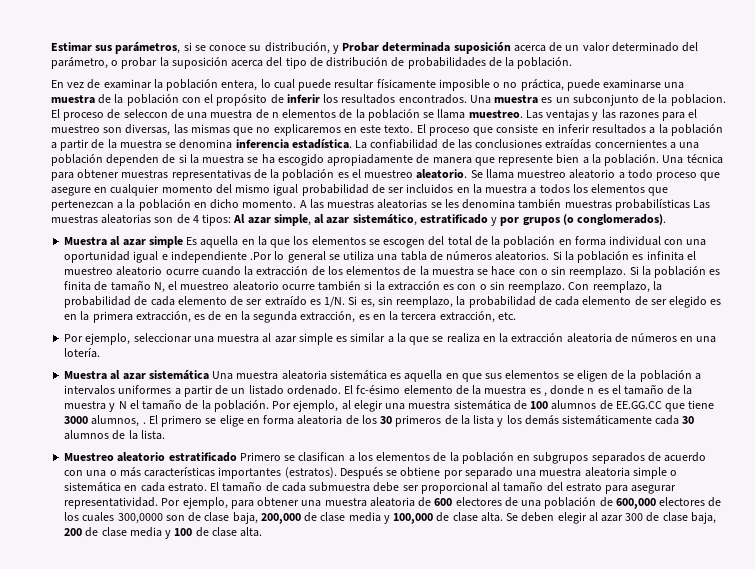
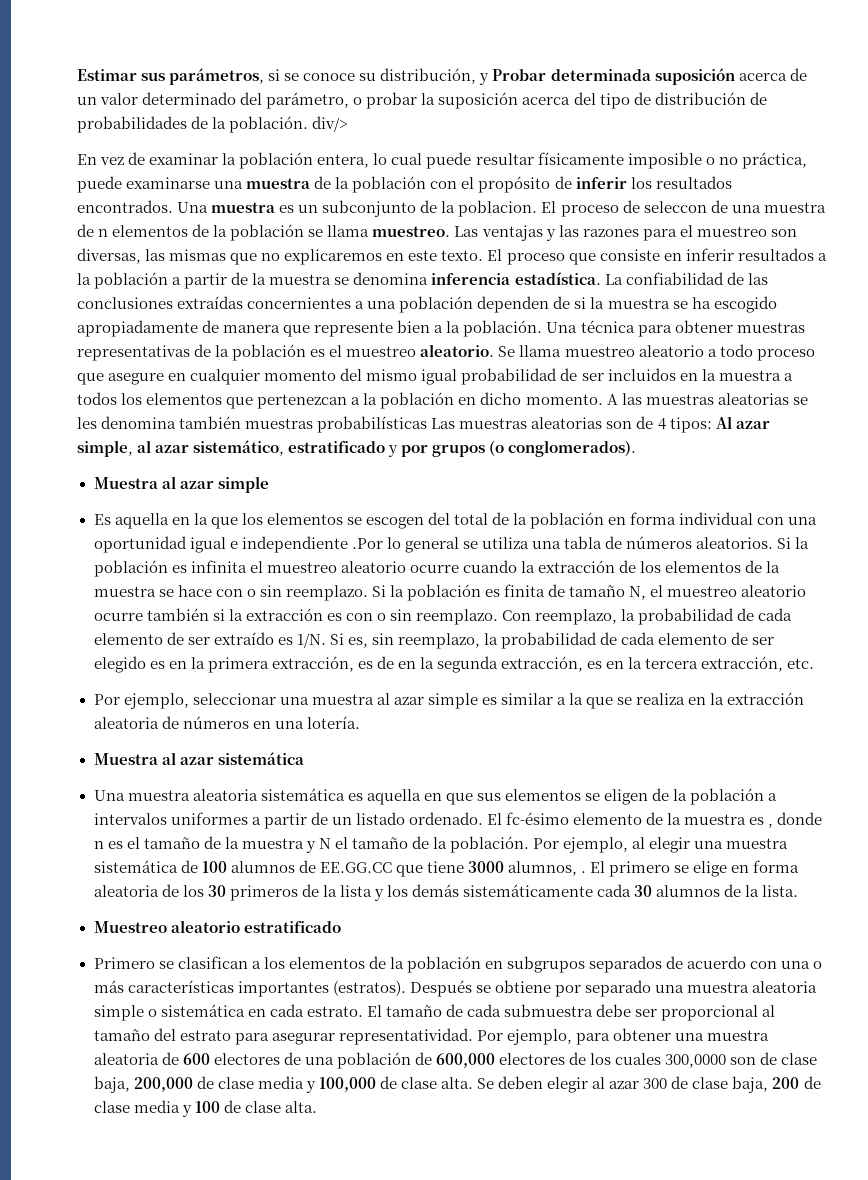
- Estimar sus parámetros, si se conoce su distribución, y Probar determinada suposición acerca de un valor determinado del parámetro, o probar la suposición acerca del tipo de distribución de probabilidades de la población.
+ Estimar sus parámetros, si se conoce su distribución, y Probar determinada suposición acerca de un valor determinado del parámetro, o probar la suposición acerca del tipo de distribución de probabilidades de la población. div/>
- Muestra al azar simple Es aquella en la que los elementos se escogen del total de la población en forma individual con una oportunidad igual e independiente .Por lo general se utiliza una tabla de números aleatorios.
+ Muestra al azar simple
+ Es aquella en la que los elementos se escogen del total de la población en forma individual con una oportunidad igual e independiente .Por lo general se utiliza una tabla de números aleatorios.
- Muestra al azar sistemática Una muestra aleatoria sistemática es aquella en que sus elementos se eligen de la población a intervalos uniformes a partir de un listado ordenado.
+ Muestra al azar sistemática
+ Una muestra aleatoria sistemática es aquella en que sus elementos se eligen de la población a intervalos uniformes a partir de un listado ordenado.
- Muestreo aleatorio estratificado Primero se clasifican a los elementos de la población en subgrupos separados de acuerdo con una o más características importantes (estratos).
+ Muestreo aleatorio estratificado
+ Primero se clasifican a los elementos de la población en subgrupos separados de acuerdo con una o más características importantes (estratos).

